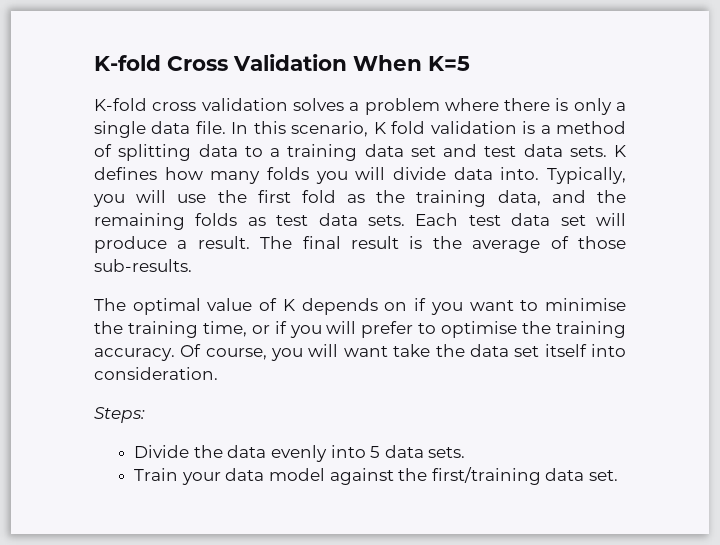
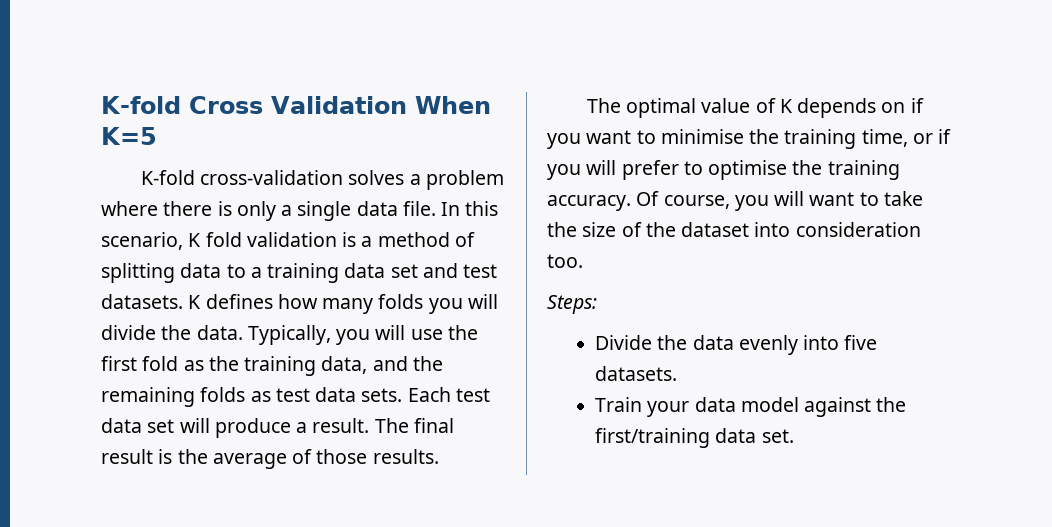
- K-fold cross validation solves a problem where there is only a single data file.
+ K-fold cross-validation solves a problem where there is only a single data file.
- In this scenario, K fold validation is a method of splitting data to a training data set and test data sets.
+ In this scenario, K fold validation is a method of splitting data to a training data set and test datasets.
- K defines how many folds you will divide data into.
+ K defines how many folds you will divide the data.
- The final result is the average of those sub-results.
+ The final result is the average of those results.
- Of course, you will want take the data set itself into consideration.
+ Of course, you will want to take the size of the dataset into consideration too.
- Divide the data evenly into 5 data sets.
+ Divide the data evenly into five datasets.

